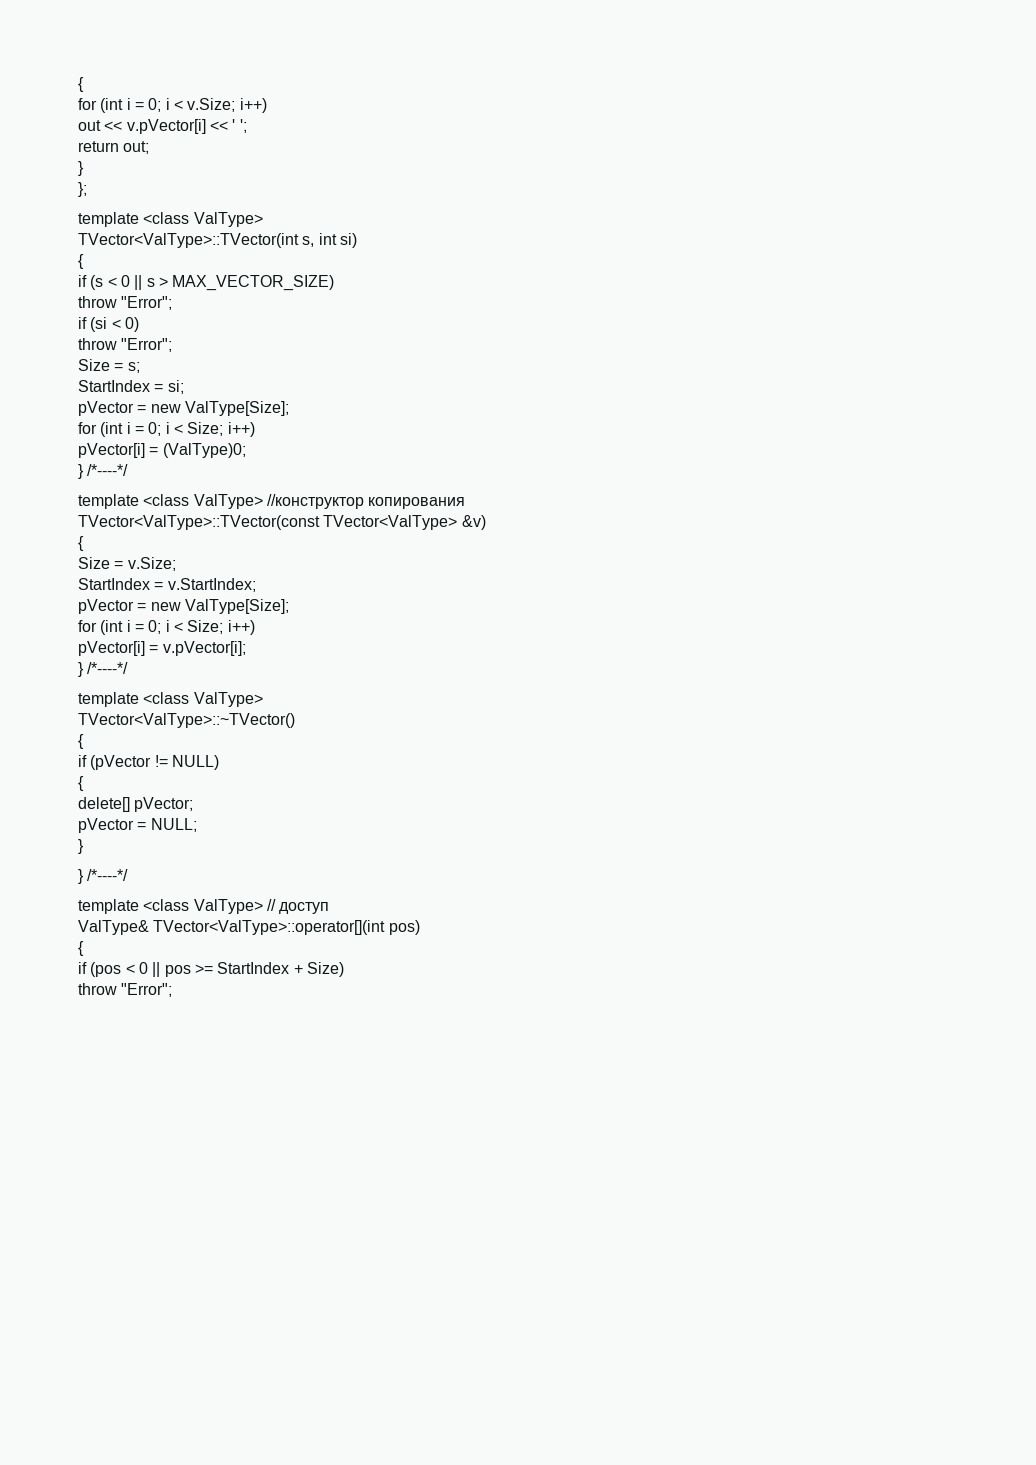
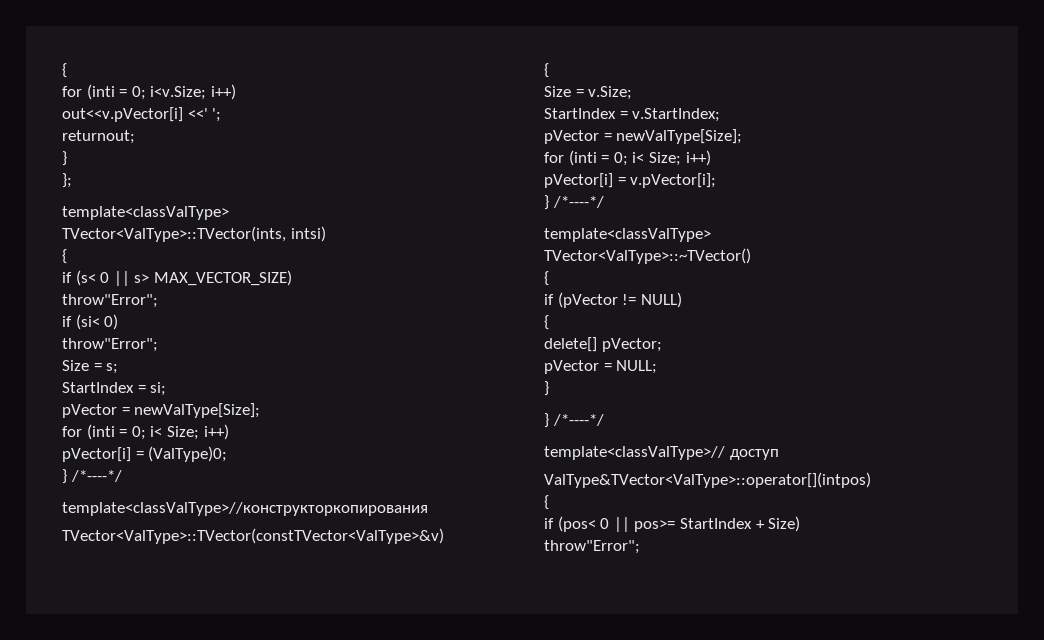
- for (int i = 0; i < v.Size; i++)
- out << v.pVector[i] << ' ';
+ for (inti = 0; i<v.Size; i++)
+ out<<v.pVector[i] <<' ';
- return out;
+ returnout;
  };
- template <class ValType>
- TVector<ValType>::TVector(int s, int si)
+ template<classValType>
+ TVector<ValType>::TVector(ints, intsi)
  {
- if (s < 0 || s > MAX_VECTOR_SIZE)
- throw "Error";
- if (si < 0)
- throw "Error";
+ if (s< 0 || s> MAX_VECTOR_SIZE)
+ throw"Error";
+ if (si< 0)
+ throw"Error";
  StartIndex = si;
- pVector = new ValType[Size];
- for (int i = 0; i < Size; i++)
+ pVector = newValType[Size];
+ for (inti = 0; i< Size; i++)
- template <class ValType> //конструктор копирования
- TVector<ValType>::TVector(const TVector<ValType> &v)
+ template<classValType>//конструкторкопирования
+ TVector<ValType>::TVector(constTVector<ValType>&v)
  StartIndex = v.StartIndex;
- pVector = new ValType[Size];
- for (int i = 0; i < Size; i++)
+ pVector = newValType[Size];
+ for (inti = 0; i< Size; i++)
  pVector[i] = v.pVector[i];
  } /*----*/
- template <class ValType>
+ template<classValType>
- template <class ValType> // доступ
- ValType& TVector<ValType>::operator[](int pos)
+ template<classValType>// доступ
+ ValType&TVector<ValType>::operator[](intpos)
  {
- if (pos < 0 || pos >= StartIndex + Size)
- throw "Error";
+ if (pos< 0 || pos>= StartIndex + Size)
+ throw"Error";

